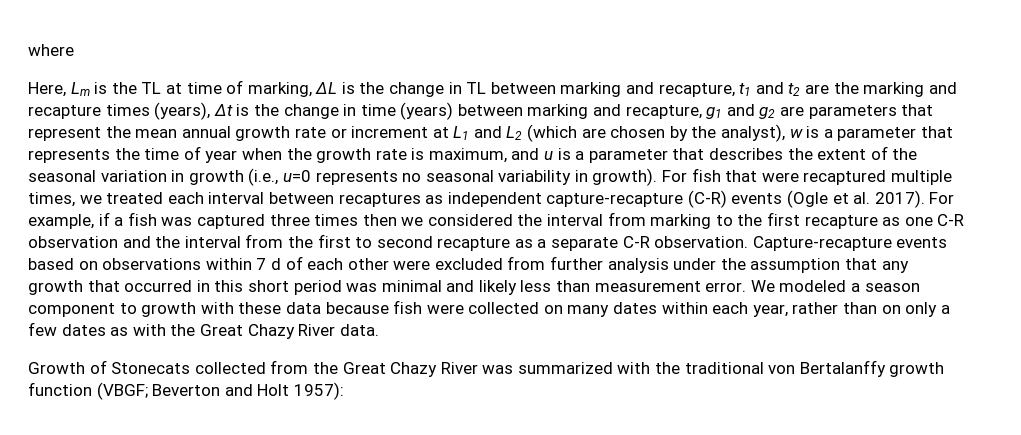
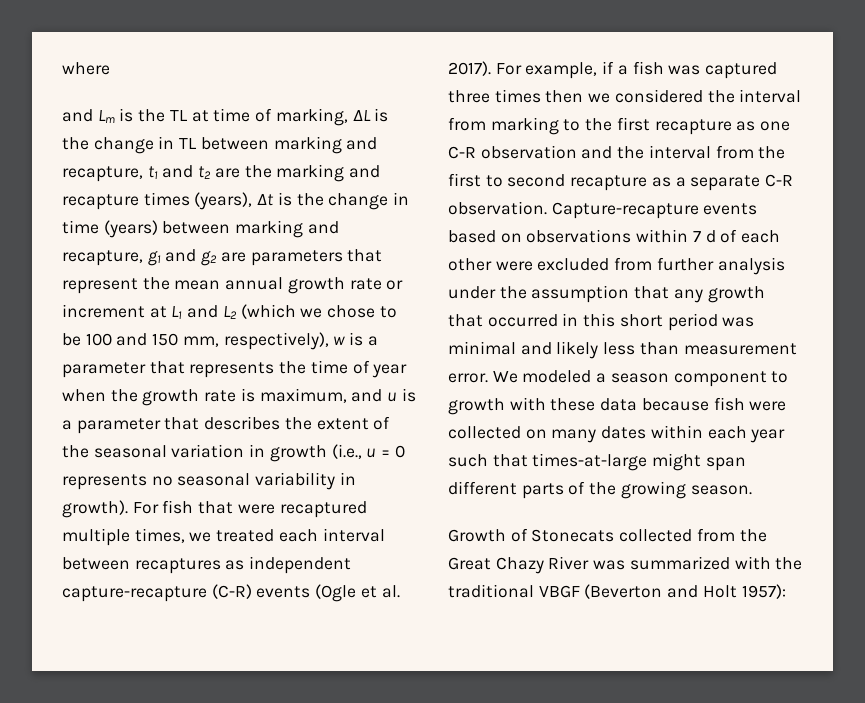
- Here, Lm is the TL at time of marking, ΔL is the change in TL between marking and recapture, t1 and t2 are the marking and recapture times (years), Δt is the change in time (years) between marking and recapture, g1 and g2 are parameters that represent the mean annual growth rate or increment at L1 and L2 (which are chosen by the analyst), w is a parameter that represents the time of year when the growth rate is maximum, and u is a parameter that describes the extent of the seasonal variation in growth (i.e., u=0 represents no seasonal variability in growth).
+ and Lm is the TL at time of marking, ΔL is the change in TL between marking and recapture, t1 and t2 are the marking and recapture times (years), Δt is the change in time (years) between marking and recapture, g1 and g2 are parameters that represent the mean annual growth rate or increment at L1 and L2 (which we chose to be 100 and 150 mm, respectively), w is a parameter that represents the time of year when the growth rate is maximum, and u is a parameter that describes the extent of the seasonal variation in growth (i.e., u = 0 represents no seasonal variability in growth).
- We modeled a season component to growth with these data because fish were collected on many dates within each year, rather than on only a few dates as with the Great Chazy River data.
+ We modeled a season component to growth with these data because fish were collected on many dates within each year such that times-at-large might span different parts of the growing season.
- Growth of Stonecats collected from the Great Chazy River was summarized with the traditional von Bertalanffy growth function (VBGF; Beverton and Holt 1957):
+ Growth of Stonecats collected from the Great Chazy River was summarized with the traditional VBGF (Beverton and Holt 1957):

